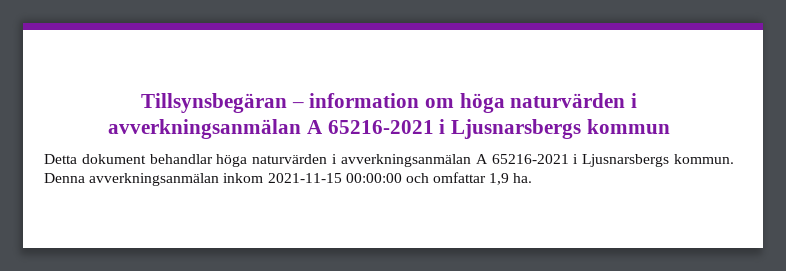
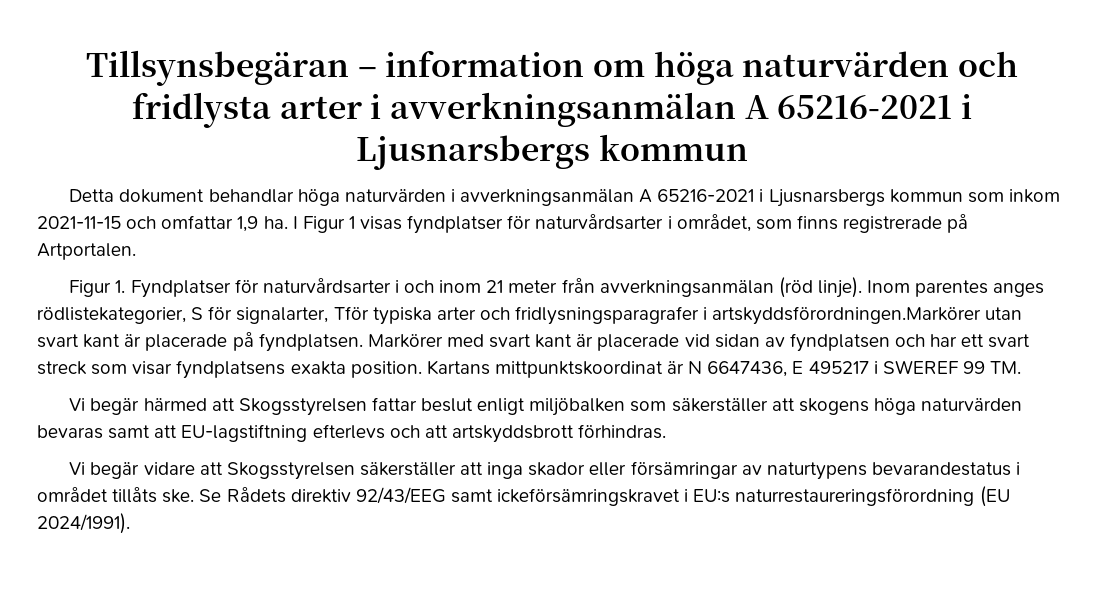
- Tillsynsbegäran – information om höga naturvärden i avverkningsanmälan A 65216-2021 i Ljusnarsbergs kommun
+ Tillsynsbegäran – information om höga naturvärden och fridlysta arter i avverkningsanmälan A 65216-2021 i Ljusnarsbergs kommun
- Detta dokument behandlar höga naturvärden i avverkningsanmälan A 65216-2021 i Ljusnarsbergs kommun. Denna avverkningsanmälan inkom 2021-11-15 00:00:00 och omfattar 1,9 ha.
+ Detta dokument behandlar höga naturvärden i avverkningsanmälan A 65216-2021 i Ljusnarsbergs kommun som inkom 2021-11-15 och omfattar 1,9 ha.
+ I Figur 1 visas fyndplatser för naturvårdsarter i området, som finns registrerade på Artportalen.
+ Figur 1. Fyndplatser för naturvårdsarter i och inom 21 meter från avverkningsanmälan (röd linje). Inom parentes anges rödlistekategorier, S för signalarter, Tför typiska arter och fridlysningsparagrafer i artskyddsförordningen.Markörer utan svart kant är placerade på fyndplatsen. Markörer med svart kant är placerade vid sidan av fyndplatsen och har ett svart streck som visar fyndplatsens exakta position. Kartans mittpunktskoordinat är N 6647436, E 495217 i SWEREF 99 TM.
+ Vi begär härmed att Skogsstyrelsen fattar beslut enligt miljöbalken som säkerställer att skogens höga naturvärden bevaras samt att EU-lagstiftning efterlevs och att artskyddsbrott förhindras.
+ Vi begär vidare att Skogsstyrelsen säkerställer att inga skador eller försämringar av naturtypens bevarandestatus i området tillåts ske. Se Rådets direktiv 92/43/EEG samt ickeförsämringskravet i EU:s naturrestaureringsförordning (EU 2024/1991).

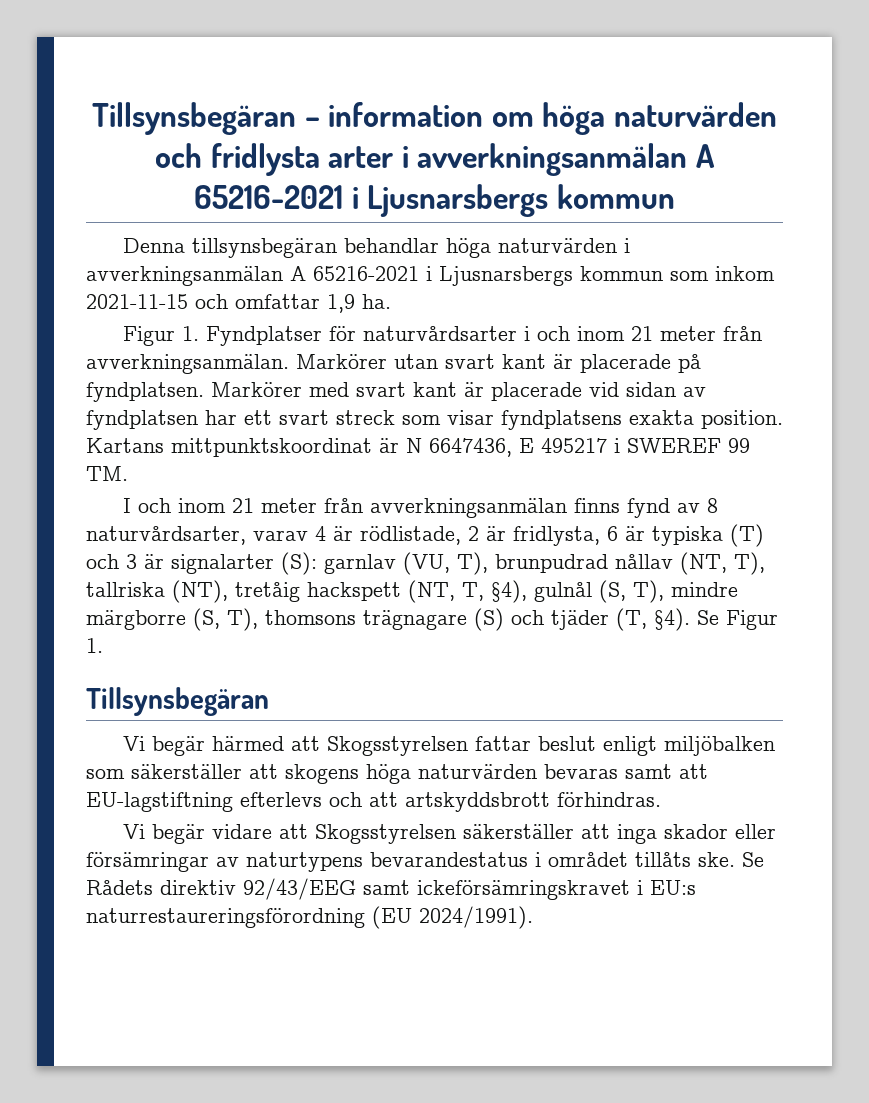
- Detta dokument behandlar höga naturvärden i avverkningsanmälan A 65216-2021 i Ljusnarsbergs kommun som inkom 2021-11-15 och omfattar 1,9 ha. I Figur 1 visas fyndplatser för naturvårdsarter i området, som finns registrerade på Artportalen.
+ Denna tillsynsbegäran behandlar höga naturvärden i avverkningsanmälan A 65216-2021 i Ljusnarsbergs kommun som inkom 2021-11-15 och omfattar 1,9 ha.
- Figur 1. Fyndplatser för naturvårdsarter i och inom 21 meter från avverkningsanmälan (röd linje). Inom parentes anges rödlistekategorier, S för signalarter, Tför typiska arter och fridlysningsparagrafer i artskyddsförordningen.Markörer utan svart kant är placerade på fyndplatsen.
+ Figur 1. Fyndplatser för naturvårdsarter i och inom 21 meter från avverkningsanmälan. Markörer utan svart kant är placerade på fyndplatsen.
- Markörer med svart kant är placerade vid sidan av fyndplatsen och har ett svart streck som visar fyndplatsens exakta position.
+ Markörer med svart kant är placerade vid sidan av fyndplatsen har ett svart streck som visar fyndplatsens exakta position.
+ I och inom 21 meter från avverkningsanmälan finns fynd av 8 naturvårdsarter, varav 4 är rödlistade, 2 är fridlysta, 6 är typiska (T) och 3 är signalarter (S): garnlav (VU, T), brunpudrad nållav (NT, T), tallriska (NT), tretåig hackspett (NT, T, §4), gulnål (S, T), mindre märgborre (S, T), thomsons trägnagare (S) och tjäder (T, §4). Se Figur 1.
+ Tillsynsbegäran

